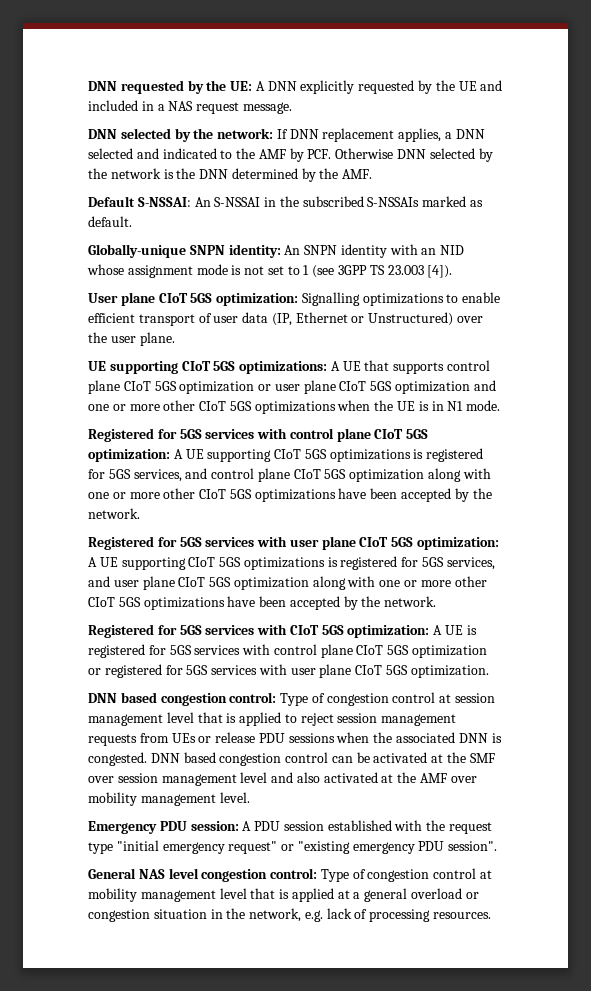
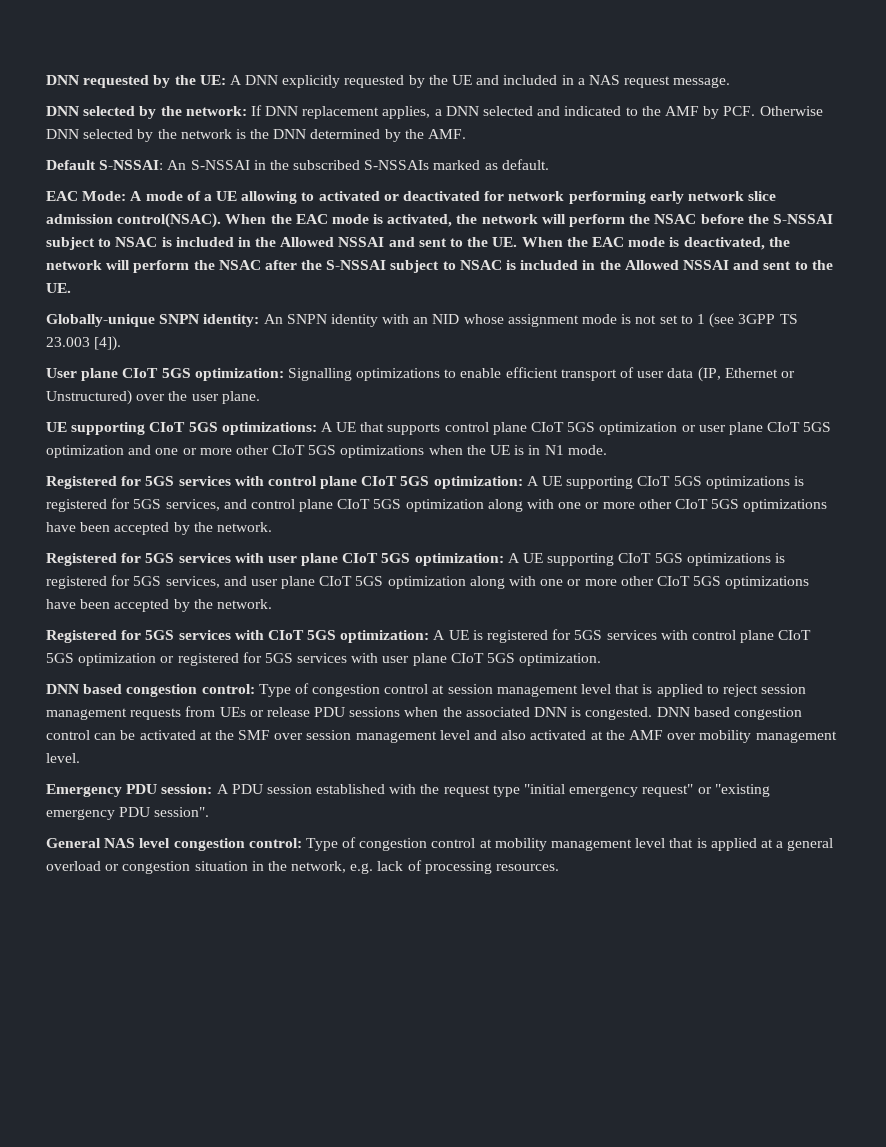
+ EAC Mode: A mode of a UE allowing to activated or deactivated for network performing early network slice admission control(NSAC). When the EAC mode is activated, the network will perform the NSAC before the S-NSSAI subject to NSAC is included in the Allowed NSSAI and sent to the UE. When the EAC mode is deactivated, the network will perform the NSAC after the S-NSSAI subject to NSAC is included in the Allowed NSSAI and sent to the UE.

